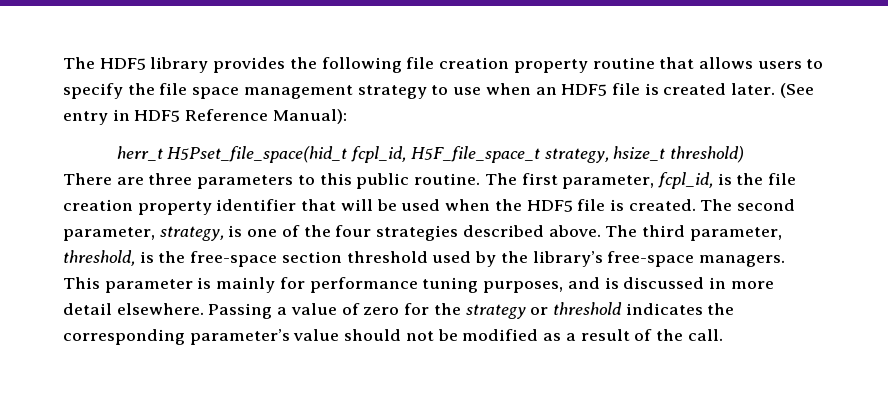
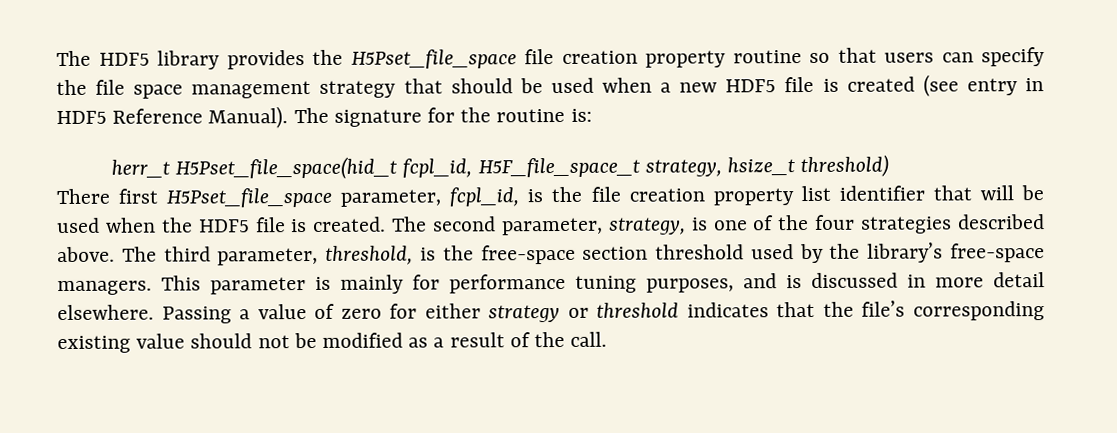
- The HDF5 library provides the following file creation property routine that allows users to specify the file space management strategy to use when an HDF5 file is created later. (See entry in HDF5 Reference Manual):
+ The HDF5 library provides the H5Pset_file_space file creation property routine so that users can specify the file space management strategy that should be used when a new HDF5 file is created (see entry in HDF5 Reference Manual). The signature for the routine is:
- There are three parameters to this public routine. The first parameter, fcpl_id, is the file creation property identifier that will be used when the HDF5 file is created.
+ There first H5Pset_file_space parameter, fcpl_id, is the file creation property list identifier that will be used when the HDF5 file is created.
- Passing a value of zero for the strategy or threshold indicates the corresponding parameter’s value should not be modified as a result of the call.
+ Passing a value of zero for either strategy or threshold indicates that the file’s corresponding existing value should not be modified as a result of the call.

